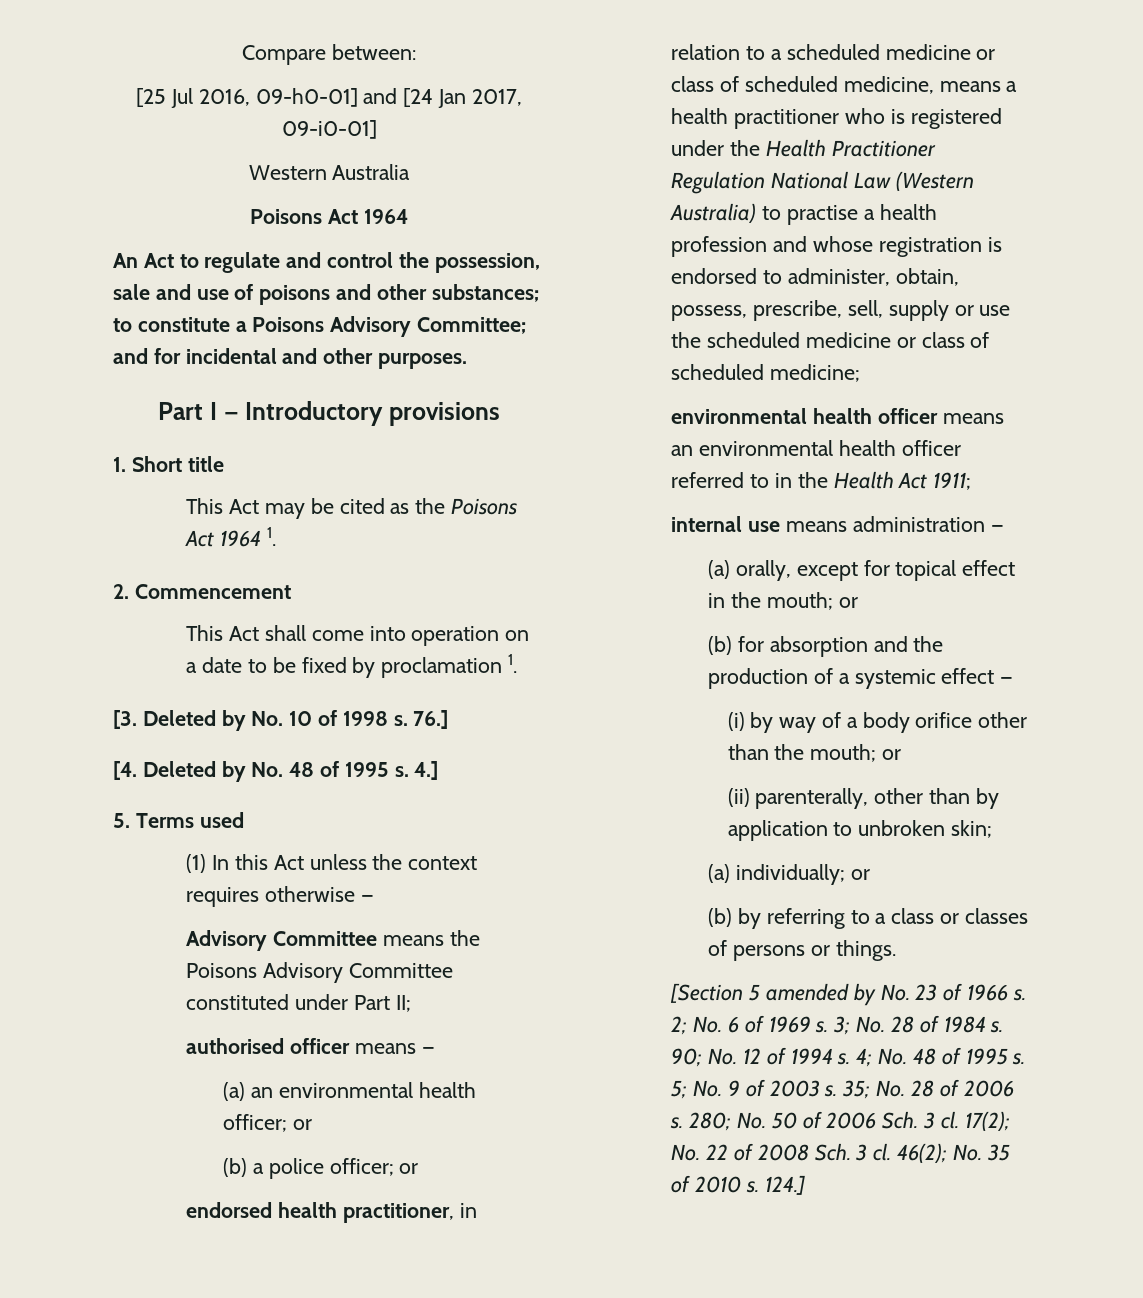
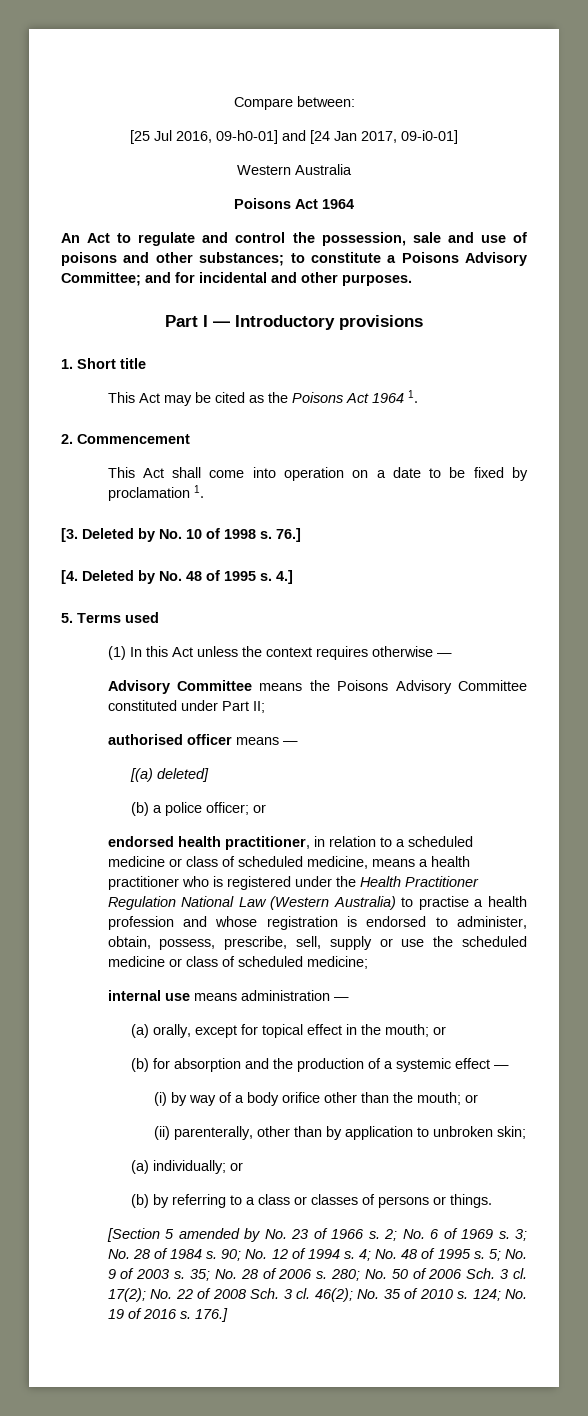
- (a) an environmental health officer; or
+ [(a) deleted]
- environmental health officer means an environmental health officer referred to in the Health Act 1911;
- 124.]
+ 124; No. 19 of 2016 s. 176.]

